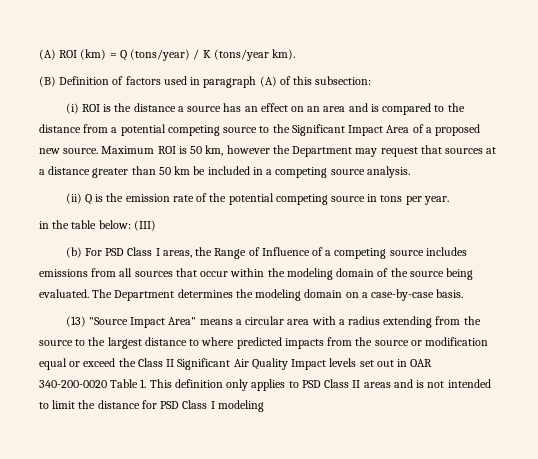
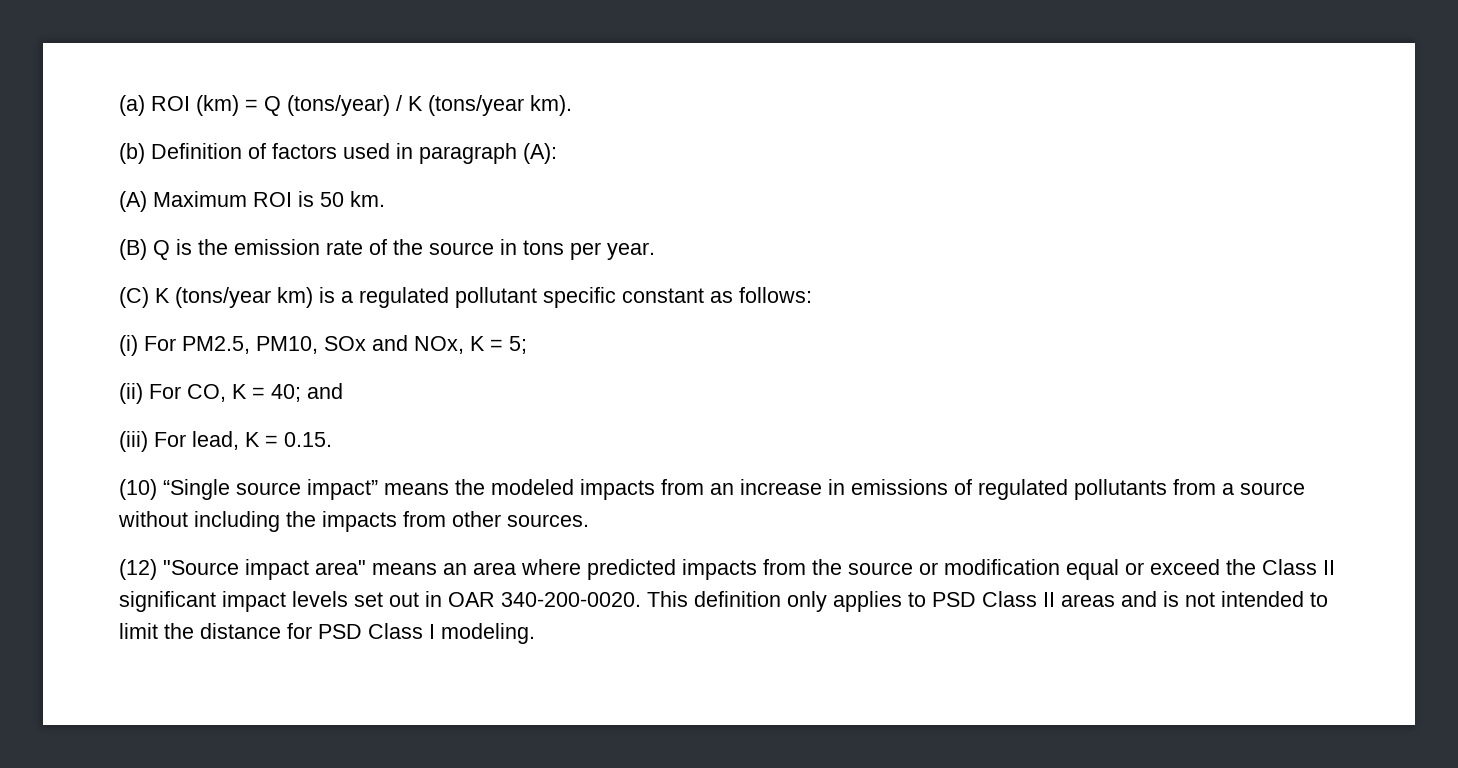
- (A) ROI (km) = Q (tons/year) / K (tons/year km).
+ (a) ROI (km) = Q (tons/year) / K (tons/year km).
- (B) Definition of factors used in paragraph (A) of this subsection:
- (i) ROI is the distance a source has an effect on an area and is compared to the distance from a potential competing source to the Significant Impact Area of a proposed new source. Maximum ROI is 50 km, however the Department may request that sources at a distance greater than 50 km be included in a competing source analysis.
- (ii) Q is the emission rate of the potential competing source in tons per year.
+ (b) Definition of factors used in paragraph (A):
+ (A) Maximum ROI is 50 km.
+ (B) Q is the emission rate of the source in tons per year.
- in the table below: (III)
- (b) For PSD Class I areas, the Range of Influence of a competing source includes emissions from all sources that occur within the modeling domain of the source being evaluated. The Department determines the modeling domain on a case-by-case basis.
- (13) "Source Impact Area" means a circular area with a radius extending from the source to the largest distance to where predicted impacts from the source or modification equal or exceed the Class II Significant Air Quality Impact levels set out in OAR 340-200-0020 Table 1. This definition only applies to PSD Class II areas and is not intended to limit the distance for PSD Class I modeling
+ (C) K (tons/year km) is a regulated pollutant specific constant as follows:
+ (i) For PM2.5, PM10, SOx and NOx, K = 5;
+ (ii) For CO, K = 40; and
+ (iii) For lead, K = 0.15.
+ (10) “Single source impact” means the modeled impacts from an increase in emissions of regulated pollutants from a source without including the impacts from other sources.
+ (12) "Source impact area" means an area where predicted impacts from the source or modification equal or exceed the Class II significant impact levels set out in OAR 340-200-0020. This definition only applies to PSD Class II areas and is not intended to limit the distance for PSD Class I modeling.

